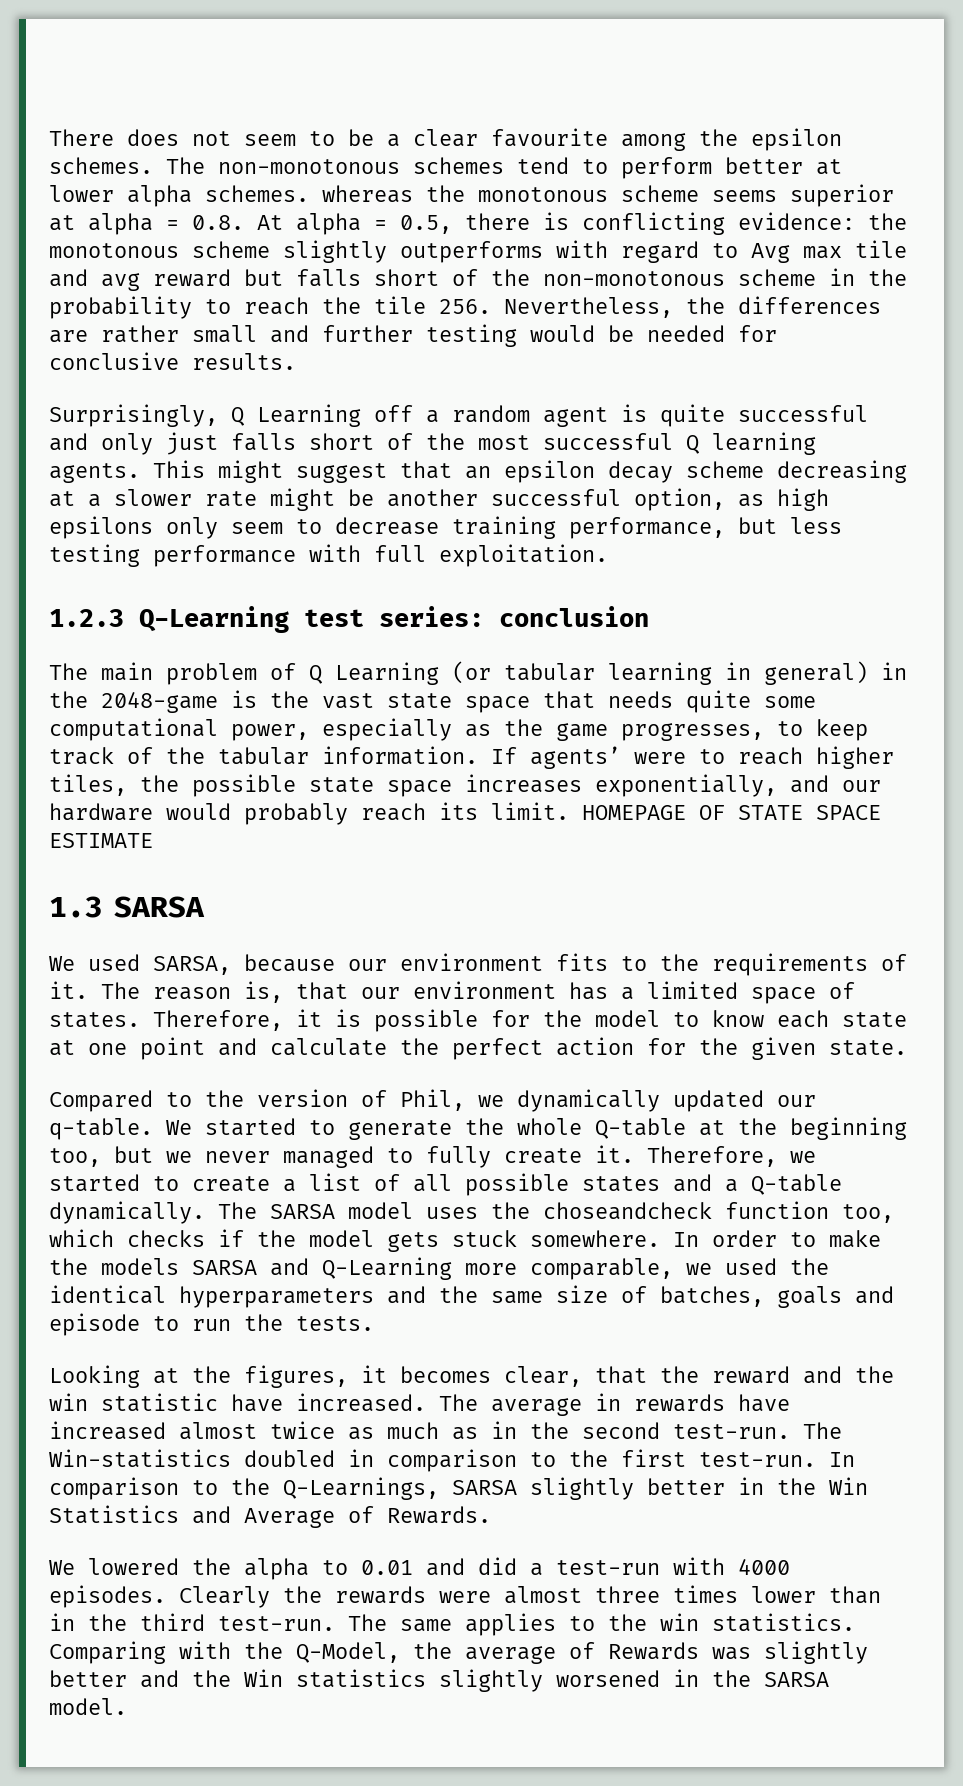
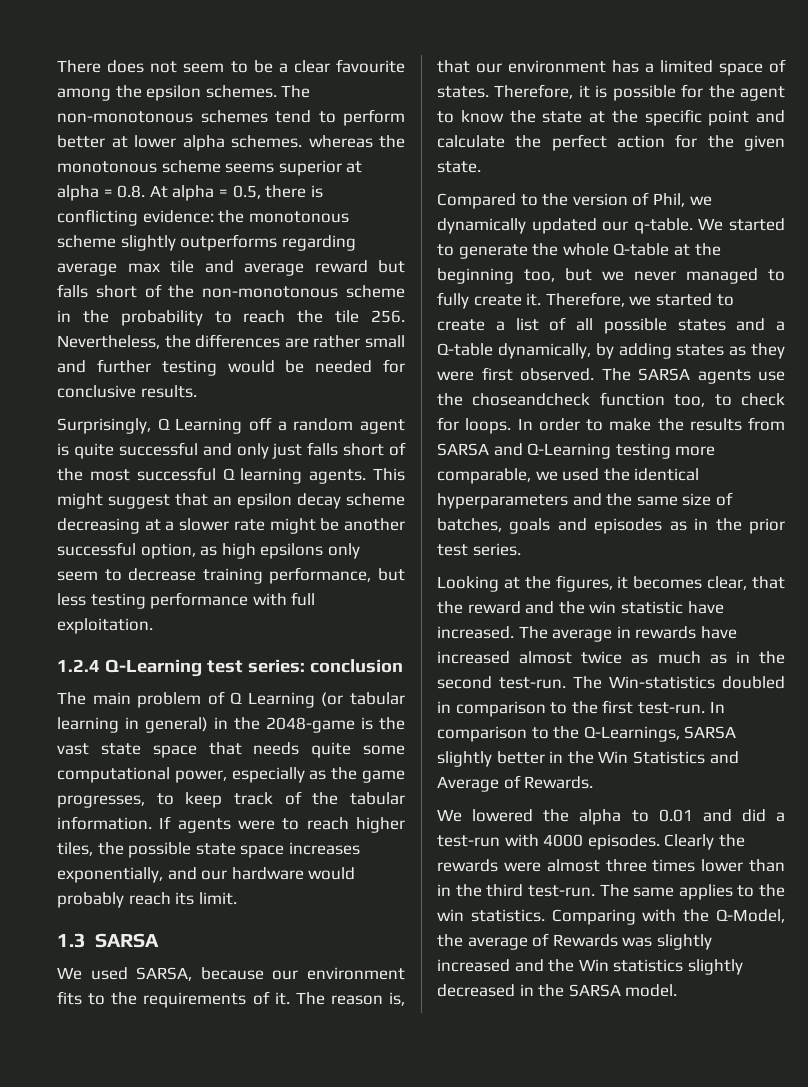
- the monotonous scheme slightly outperforms with regard to Avg max tile and avg reward but falls short of the non-monotonous scheme in the probability to reach the tile 256. Nevertheless, the differences are rather small and further testing would be needed for conclusive results.
+ the monotonous scheme slightly outperforms regarding average max tile and average reward but falls short of the non-monotonous scheme in the probability to reach the tile 256. Nevertheless, the differences are rather small and further testing would be needed for conclusive results.
- 1.2.3 Q-Learning test series: conclusion
+ 1.2.4 Q-Learning test series: conclusion
- If agents’ were to reach higher tiles, the possible state space increases exponentially, and our hardware would probably reach its limit. HOMEPAGE OF STATE SPACE ESTIMATE
+ If agents were to reach higher tiles, the possible state space increases exponentially, and our hardware would probably reach its limit.
- Therefore, it is possible for the model to know each state at one point and calculate the perfect action for the given state.
+ Therefore, it is possible for the agent to know the state at the specific point and calculate the perfect action for the given state.
- Therefore, we started to create a list of all possible states and a Q-table dynamically. The SARSA model uses the choseandcheck function too, which checks if the model gets stuck somewhere.
+ Therefore, we started to create a list of all possible states and a Q-table dynamically, by adding states as they were first observed. The SARSA agents use the choseandcheck function too, to check for loops.
- In order to make the models SARSA and Q-Learning more comparable, we used the identical hyperparameters and the same size of batches, goals and episode to run the tests.
+ In order to make the results from SARSA and Q-Learning testing more comparable, we used the identical hyperparameters and the same size of batches, goals and episodes as in the prior test series.
- Comparing with the Q-Model, the average of Rewards was slightly better and the Win statistics slightly worsened in the SARSA model.
+ Comparing with the Q-Model, the average of Rewards was slightly increased and the Win statistics slightly decreased in the SARSA model.

